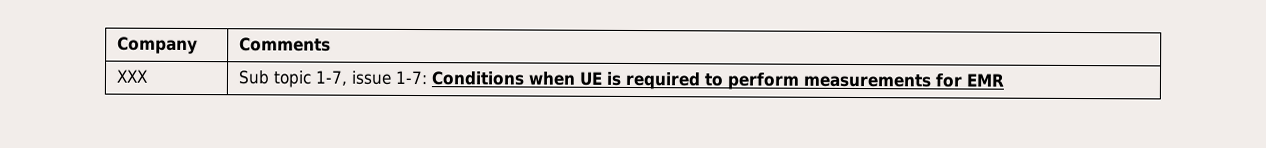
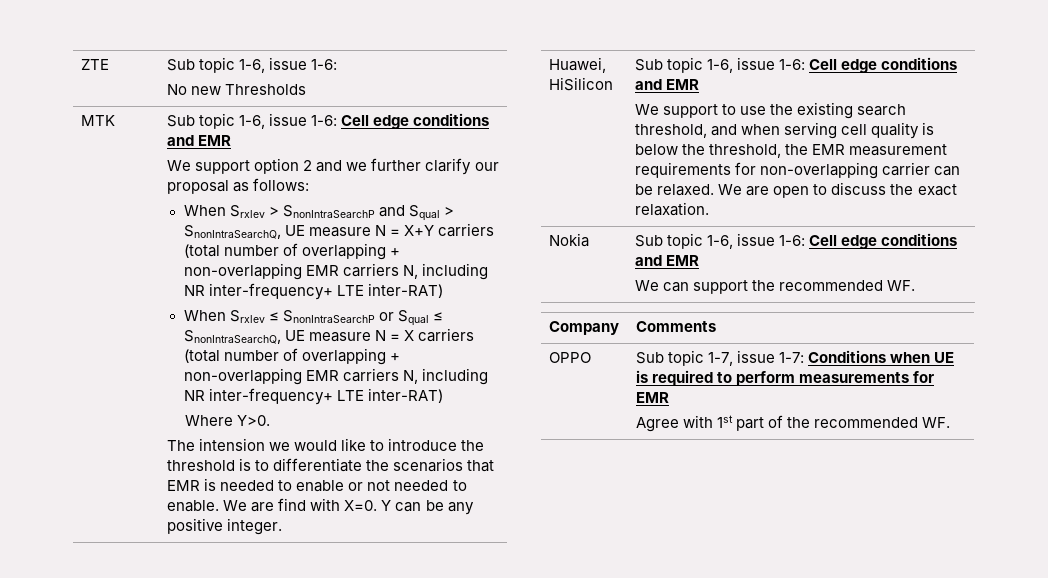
+ ZTE | Sub topic 1-6, issue 1-6:
+ No new Thresholds
+ MTK | Sub topic 1-6, issue 1-6: Cell edge conditions and EMR
+ We support option 2 and we further clarify our proposal as follows:
+ When Srxlev > SnonIntraSearchP and Squal > SnonIntraSearchQ, UE measure N = X+Y carriers (total number of overlapping + non-overlapping EMR carriers N, including NR inter-frequency+ LTE inter-RAT)
+ When Srxlev ≤ SnonIntraSearchP or Squal ≤ SnonIntraSearchQ, UE measure N = X carriers (total number of overlapping + non-overlapping EMR carriers N, including NR inter-frequency+ LTE inter-RAT)
+ Where Y>0.
+ The intension we would like to introduce the threshold is to differentiate the scenarios that EMR is needed to enable or not needed to enable. We are find with X=0. Y can be any positive integer.
+ Huawei, HiSilicon | Sub topic 1-6, issue 1-6: Cell edge conditions and EMR
+ We support to use the existing search threshold, and when serving cell quality is below the threshold, the EMR measurement requirements for non-overlapping carrier can be relaxed. We are open to discuss the exact relaxation.
+ Nokia | Sub topic 1-6, issue 1-6: Cell edge conditions and EMR
+ We can support the recommended WF.
- XXX | Sub topic 1-7, issue 1-7: Conditions when UE is required to perform measurements for EMR
+ OPPO | Sub topic 1-7, issue 1-7: Conditions when UE is required to perform measurements for EMR
+ Agree with 1st part of the recommended WF.

